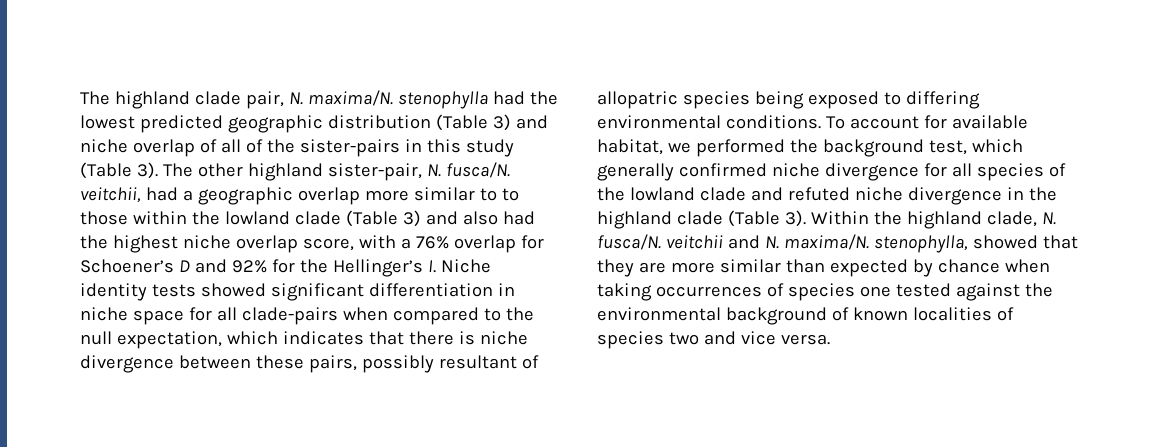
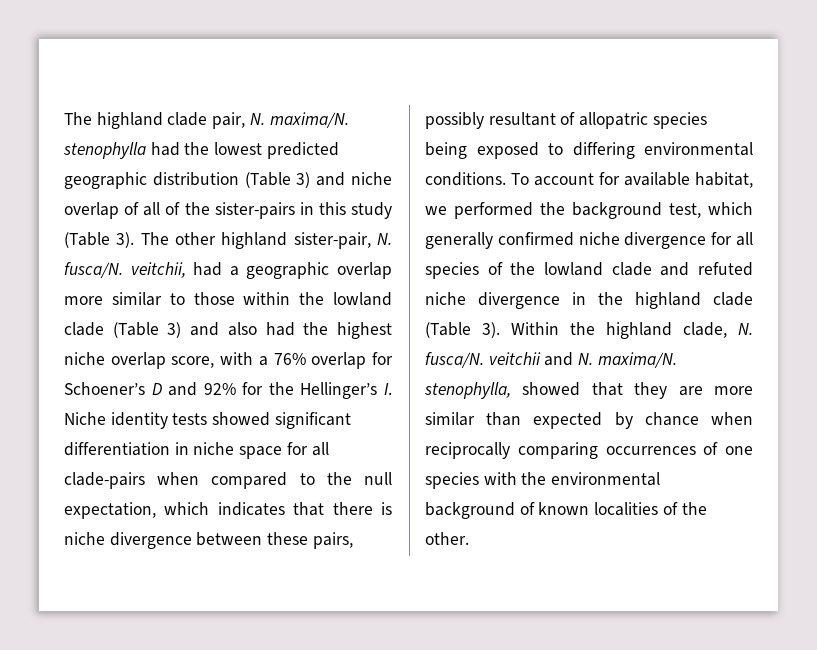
- The other highland sister-pair, N. fusca/N. veitchii, had a geographic overlap more similar to to those within the lowland clade (Table 3) and also had the highest niche overlap score, with a 76% overlap for Schoener’s D and 92% for the Hellinger’s I. Niche identity tests showed significant differentiation in niche space for all clade-pairs when compared to the null expectation, which indicates that there is niche divergence between these pairs, possibly resultant of allopatric species being exposed to differing environmental conditions.
+ The other highland sister-pair, N. fusca/N. veitchii, had a geographic overlap more similar to those within the lowland clade (Table 3) and also had the highest niche overlap score, with a 76% overlap for Schoener’s D and 92% for the Hellinger’s I. Niche identity tests showed significant differentiation in niche space for all clade-pairs when compared to the null expectation, which indicates that there is niche divergence between these pairs, possibly resultant of allopatric species being exposed to differing environmental conditions.
- Within the highland clade, N. fusca/N. veitchii and N. maxima/N. stenophylla, showed that they are more similar than expected by chance when taking occurrences of species one tested against the environmental background of known localities of species two and vice versa.
+ Within the highland clade, N. fusca/N. veitchii and N. maxima/N. stenophylla, showed that they are more similar than expected by chance when reciprocally comparing occurrences of one species with the environmental background of known localities of the other.

